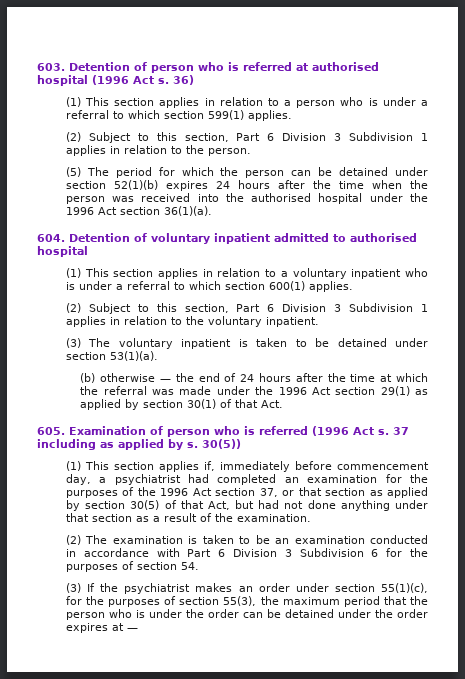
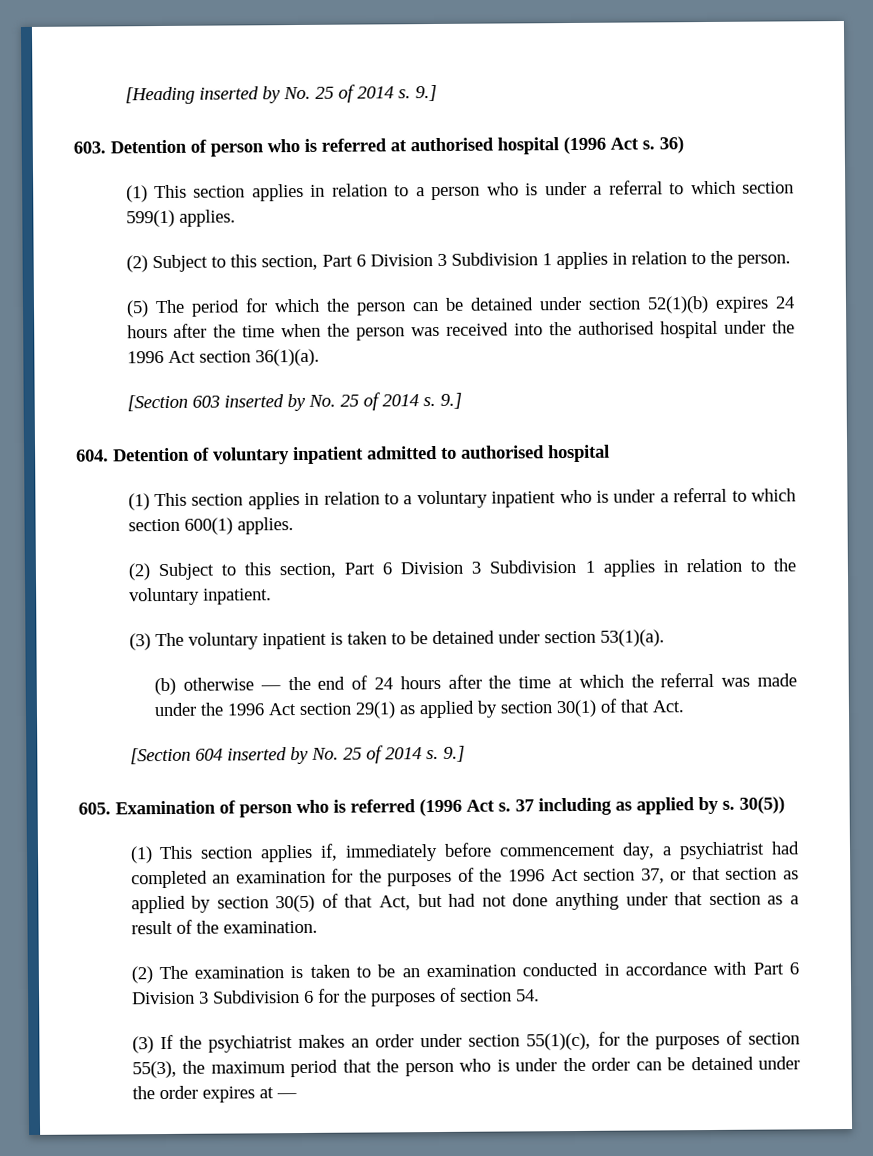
+ [Heading inserted by No. 25 of 2014 s. 9.]
+ [Section 603 inserted by No. 25 of 2014 s. 9.]
+ [Section 604 inserted by No. 25 of 2014 s. 9.]

